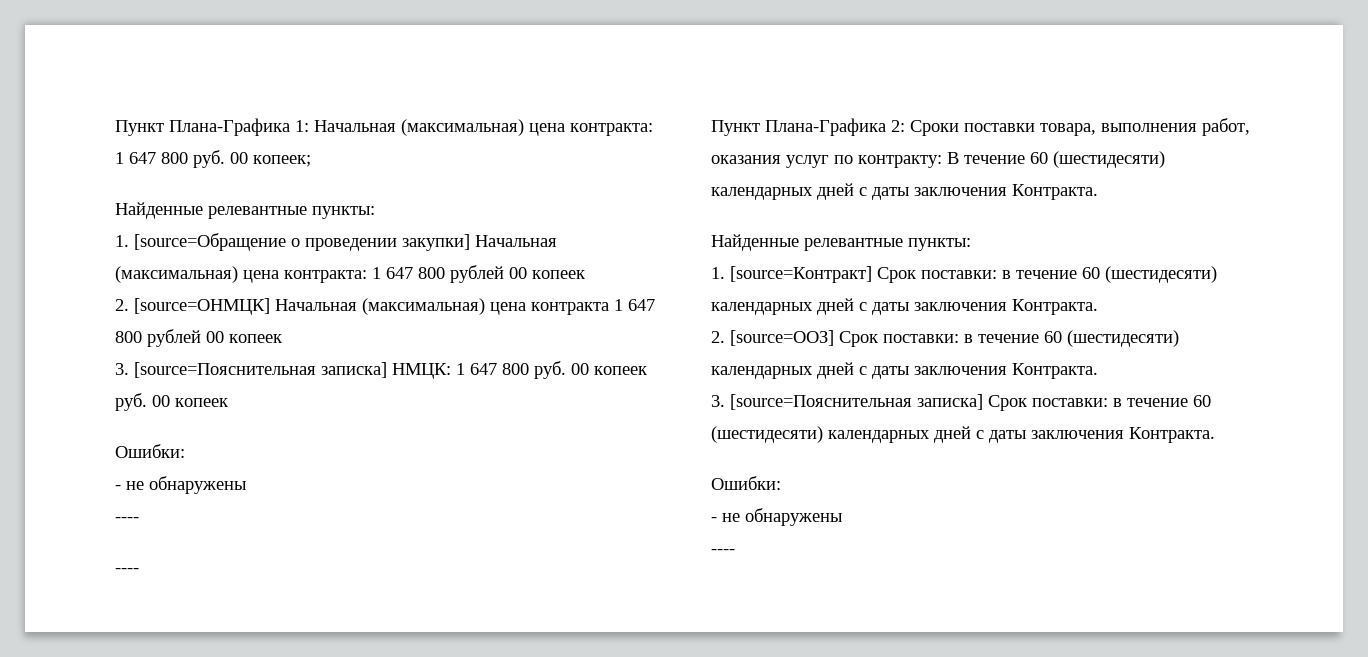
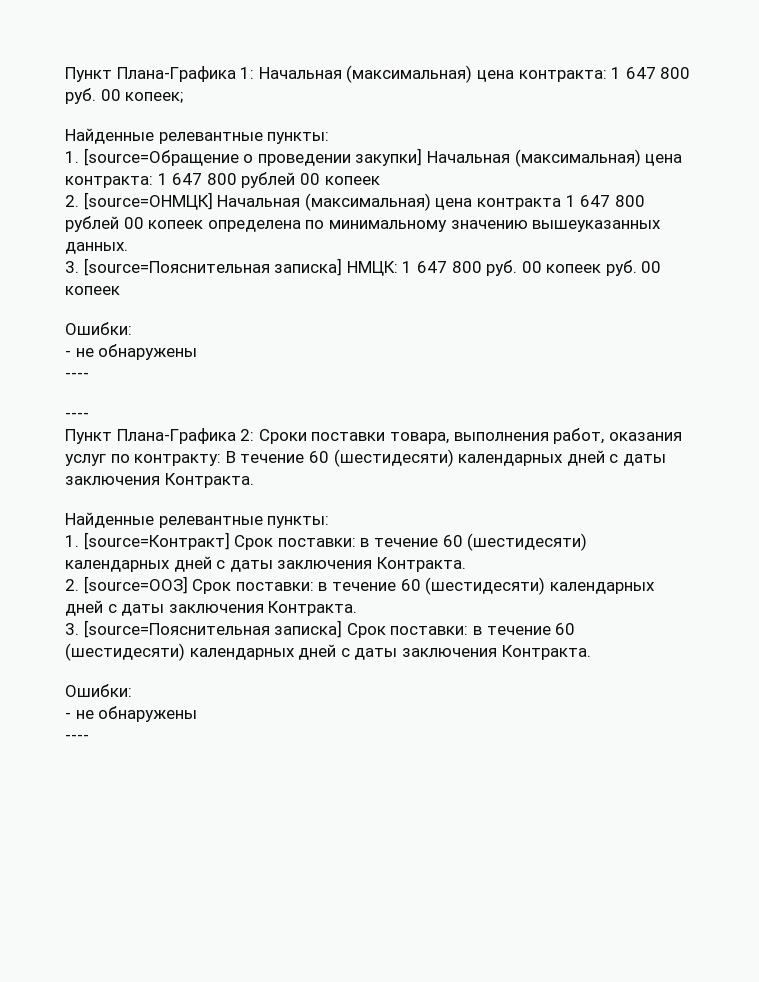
- 2. [source=ОНМЦК] Начальная (максимальная) цена контракта 1 647 800 рублей 00 копеек
+ 2. [source=ОНМЦК] Начальная (максимальная) цена контракта 1 647 800 рублей 00 копеек определена по минимальному значению вышеуказанных данных.

